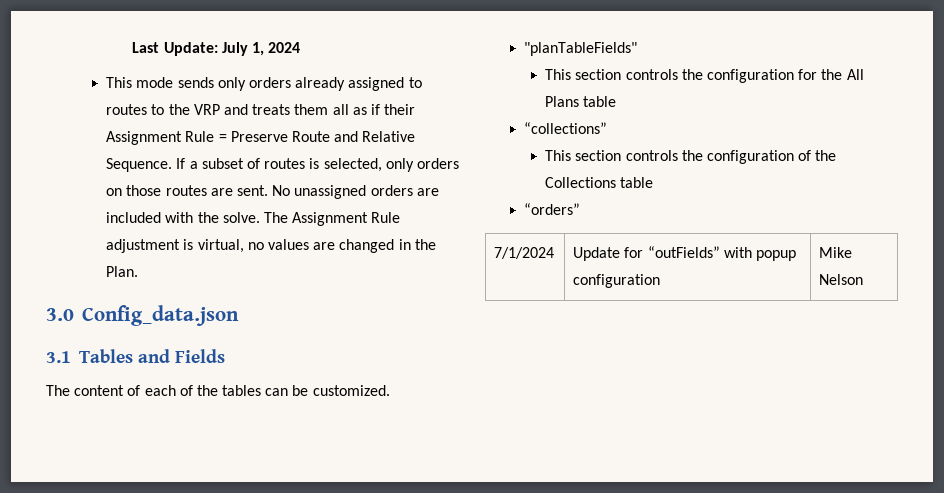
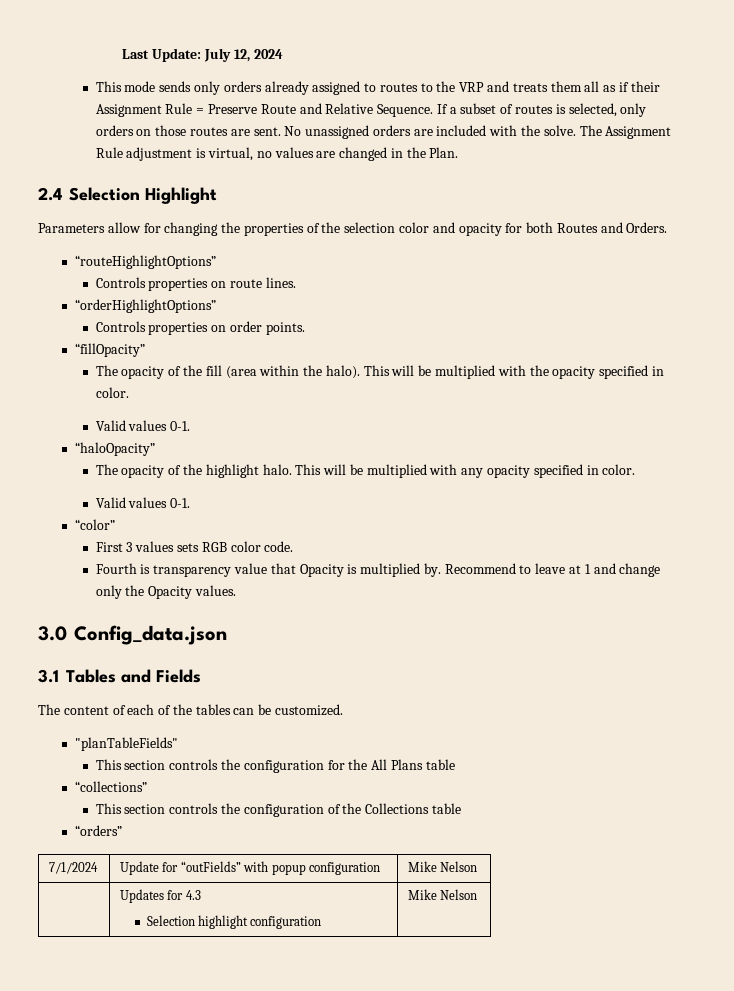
- Last Update: July 1, 2024
+ Last Update: July 12, 2024
+ 2.4 Selection Highlight
+ Parameters allow for changing the properties of the selection color and opacity for both Routes and Orders.
+ “routeHighlightOptions”
+ Controls properties on route lines.
+ “orderHighlightOptions”
+ Controls properties on order points.
+ “fillOpacity”
+ The opacity of the fill (area within the halo). This will be multiplied with the opacity specified in color.
+ Valid values 0-1.
+ “haloOpacity”
+ The opacity of the highlight halo. This will be multiplied with any opacity specified in color.
+ Valid values 0-1.
+ “color”
+ First 3 values sets RGB color code.
+ Fourth is transparency value that Opacity is multiplied by. Recommend to leave at 1 and change only the Opacity values.
+ | Updates for 4.3
+ Selection highlight configuration | Mike Nelson

